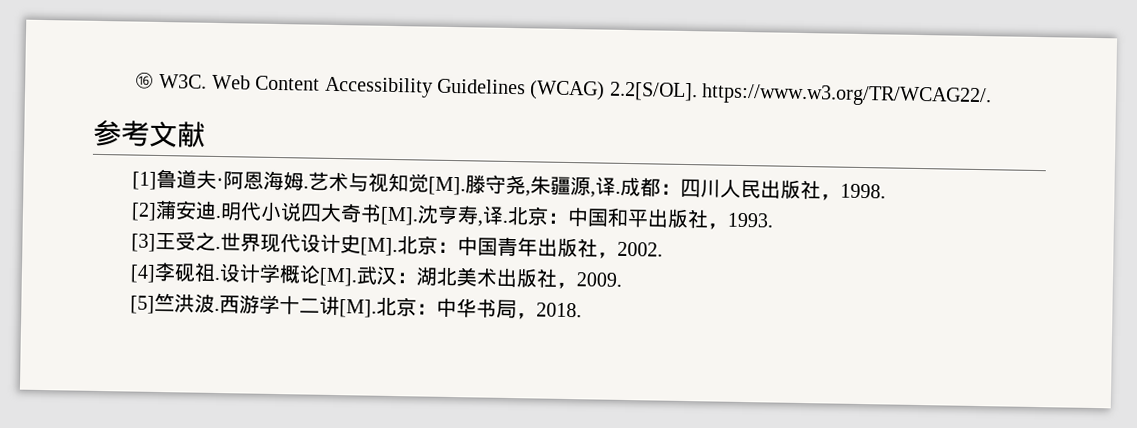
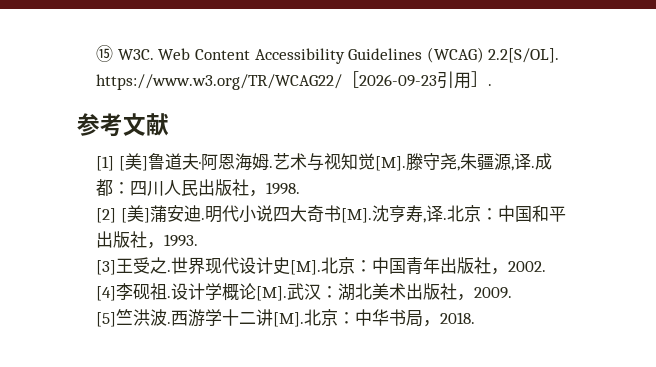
- ⑯ W3C. Web Content Accessibility Guidelines (WCAG) 2.2[S/OL]. https://www.w3.org/TR/WCAG22/.
+ ⑮ W3C. Web Content Accessibility Guidelines (WCAG) 2.2[S/OL]. https://www.w3.org/TR/WCAG22/［2026-09-23引用］.
- [1]鲁道夫·阿恩海姆.
+ [1] [美]鲁道夫·阿恩海姆.
- [2]蒲安迪.
+ [2] [美]蒲安迪.

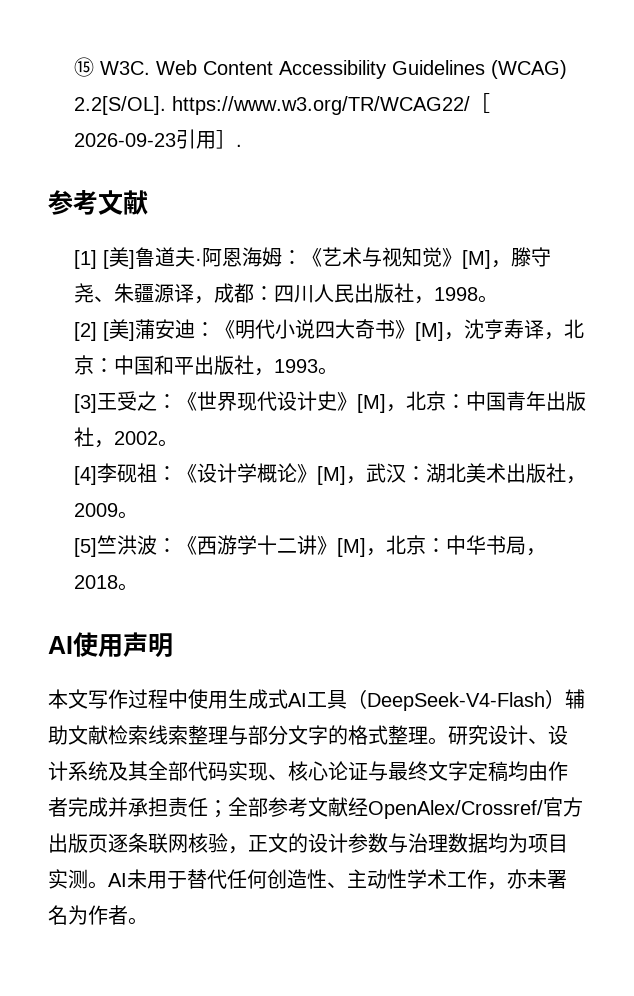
- [1] [美]鲁道夫·阿恩海姆.艺术与视知觉[M].滕守尧,朱疆源,译.成都：四川人民出版社，1998.
+ [1] [美]鲁道夫·阿恩海姆：《艺术与视知觉》[M]，滕守尧、朱疆源译，成都：四川人民出版社，1998。
- [2] [美]蒲安迪.明代小说四大奇书[M].沈亨寿,译.北京：中国和平出版社，1993.
+ [2] [美]蒲安迪：《明代小说四大奇书》[M]，沈亨寿译，北京：中国和平出版社，1993。
- [3]王受之.世界现代设计史[M].北京：中国青年出版社，2002.
+ [3]王受之：《世界现代设计史》[M]，北京：中国青年出版社，2002。
- [4]李砚祖.设计学概论[M].武汉：湖北美术出版社，2009.
+ [4]李砚祖：《设计学概论》[M]，武汉：湖北美术出版社，2009。
- [5]竺洪波.西游学十二讲[M].北京：中华书局，2018.
+ [5]竺洪波：《西游学十二讲》[M]，北京：中华书局，2018。
+ AI使用声明
+ 本文写作过程中使用生成式AI工具（DeepSeek-V4-Flash）辅助文献检索线索整理与部分文字的格式整理。研究设计、设计系统及其全部代码实现、核心论证与最终文字定稿均由作者完成并承担责任；全部参考文献经OpenAlex/Crossref/官方出版页逐条联网核验，正文的设计参数与治理数据均为项目实测。AI未用于替代任何创造性、主动性学术工作，亦未署名为作者。

